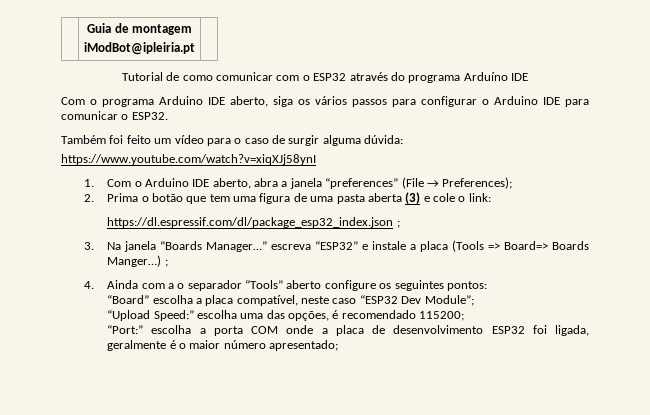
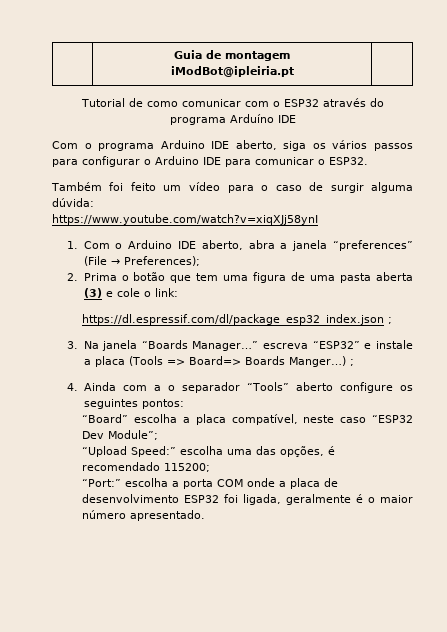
- “Port:” escolha a porta COM onde a placa de desenvolvimento ESP32 foi ligada, geralmente é o maior número apresentado;
+ “Port:” escolha a porta COM onde a placa de desenvolvimento ESP32 foi ligada, geralmente é o maior número apresentado.

